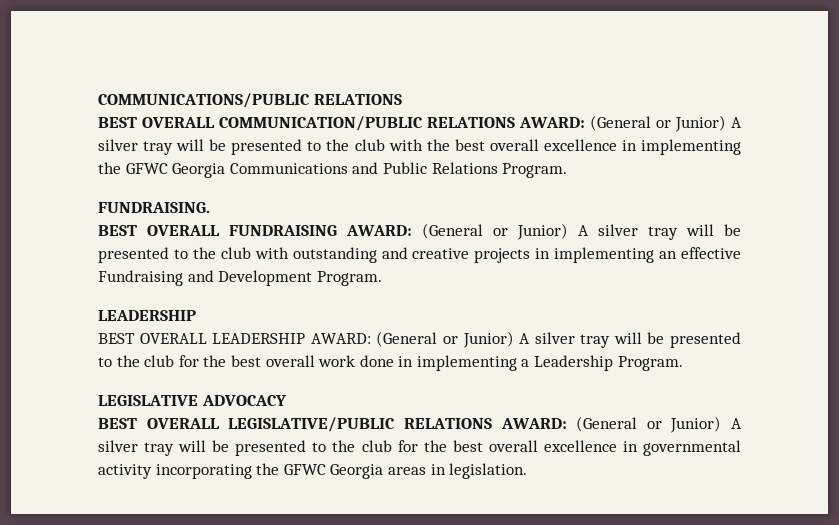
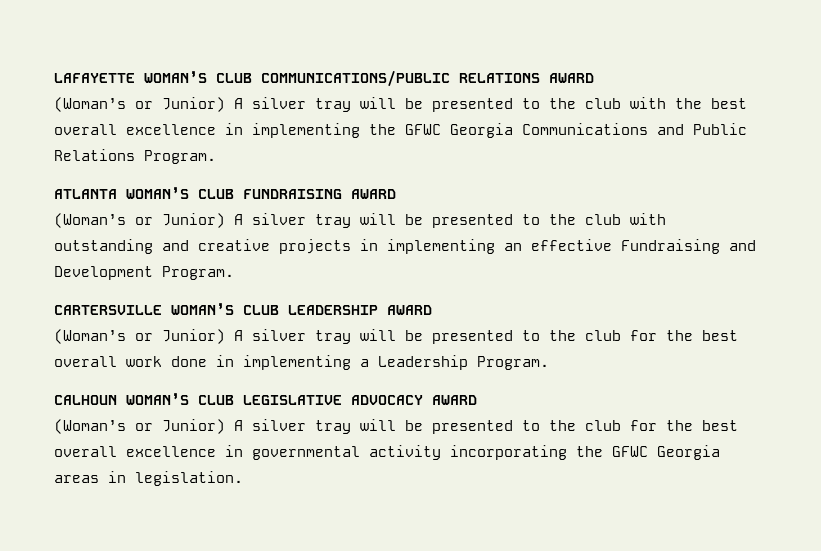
- COMMUNICATIONS/PUBLIC RELATIONS
- BEST OVERALL COMMUNICATION/PUBLIC RELATIONS AWARD: (General or Junior) A silver tray will be presented to the club with the best overall excellence in implementing the GFWC Georgia Communications and Public Relations Program.
+ LAFAYETTE WOMAN’S CLUB COMMUNICATIONS/PUBLIC RELATIONS AWARD
+ (Woman’s or Junior) A silver tray will be presented to the club with the best overall excellence in implementing the GFWC Georgia Communications and Public Relations Program.
- FUNDRAISING.
- BEST OVERALL FUNDRAISING AWARD: (General or Junior) A silver tray will be presented to the club with outstanding and creative projects in implementing an effective Fundraising and Development Program.
- LEADERSHIP
- BEST OVERALL LEADERSHIP AWARD: (General or Junior) A silver tray will be presented to the club for the best overall work done in implementing a Leadership Program.
+ ATLANTA WOMAN’S CLUB FUNDRAISING AWARD
+ (Woman’s or Junior) A silver tray will be presented to the club with outstanding and creative projects in implementing an effective Fundraising and Development Program.
+ CARTERSVILLE WOMAN’S CLUB LEADERSHIP AWARD
+ (Woman’s or Junior) A silver tray will be presented to the club for the best overall work done in implementing a Leadership Program.
- LEGISLATIVE ADVOCACY
- BEST OVERALL LEGISLATIVE/PUBLIC RELATIONS AWARD: (General or Junior) A silver tray will be presented to the club for the best overall excellence in governmental activity incorporating the GFWC Georgia areas in legislation.
+ CALHOUN WOMAN’S CLUB LEGISLATIVE ADVOCACY AWARD
+ (Woman’s or Junior) A silver tray will be presented to the club for the best overall excellence in governmental activity incorporating the GFWC Georgia areas in legislation.

